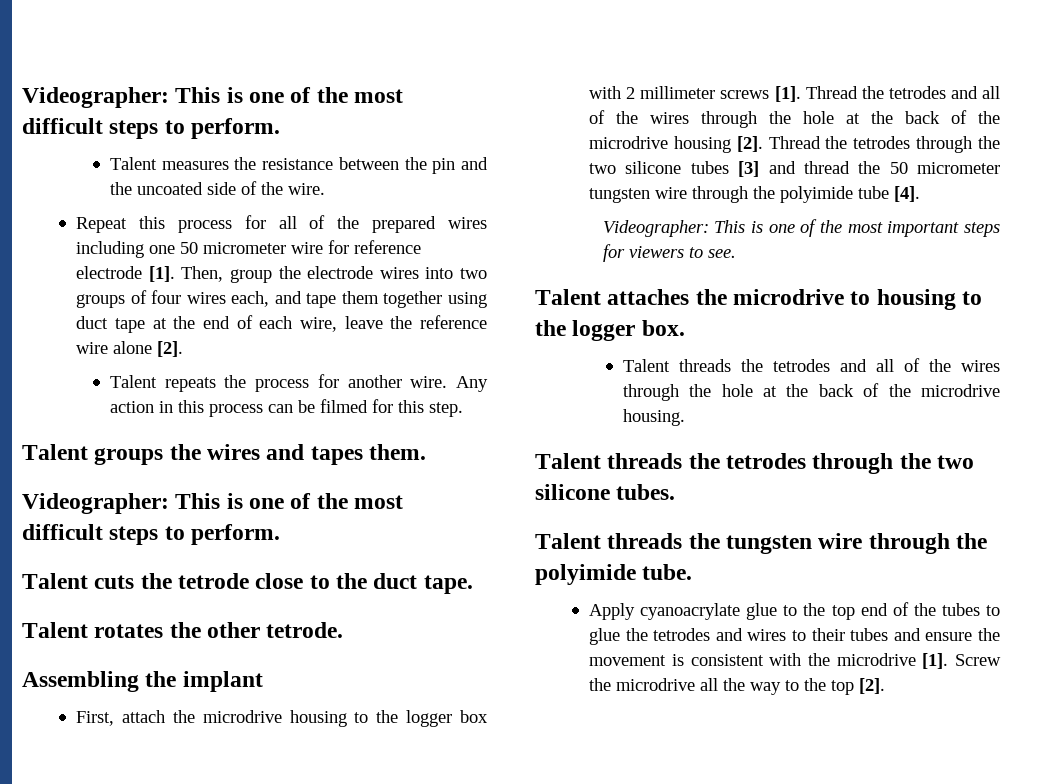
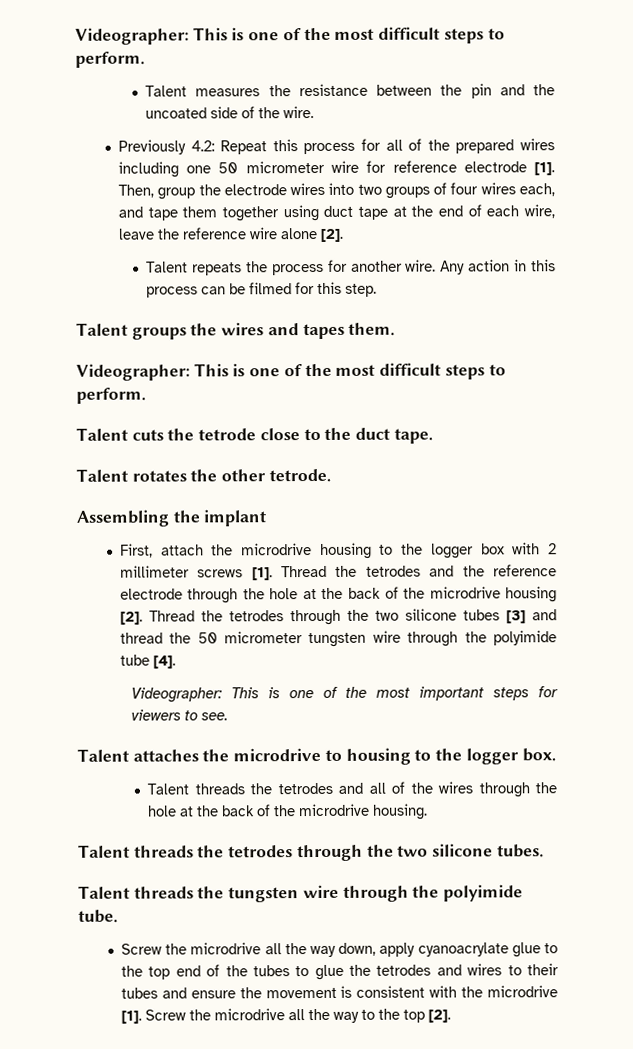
- Repeat this process for all of the prepared wires including one 50 micrometer wire for reference electrode [1].
+ Previously 4.2: Repeat this process for all of the prepared wires including one 50 micrometer wire for reference electrode [1].
- Thread the tetrodes and all of the wires through the hole at the back of the microdrive housing [2].
+ Thread the tetrodes and the reference electrode through the hole at the back of the microdrive housing [2].
- Apply cyanoacrylate glue to the top end of the tubes to glue the tetrodes and wires to their tubes and ensure the movement is consistent with the microdrive [1].
+ Screw the microdrive all the way down, apply cyanoacrylate glue to the top end of the tubes to glue the tetrodes and wires to their tubes and ensure the movement is consistent with the microdrive [1].

